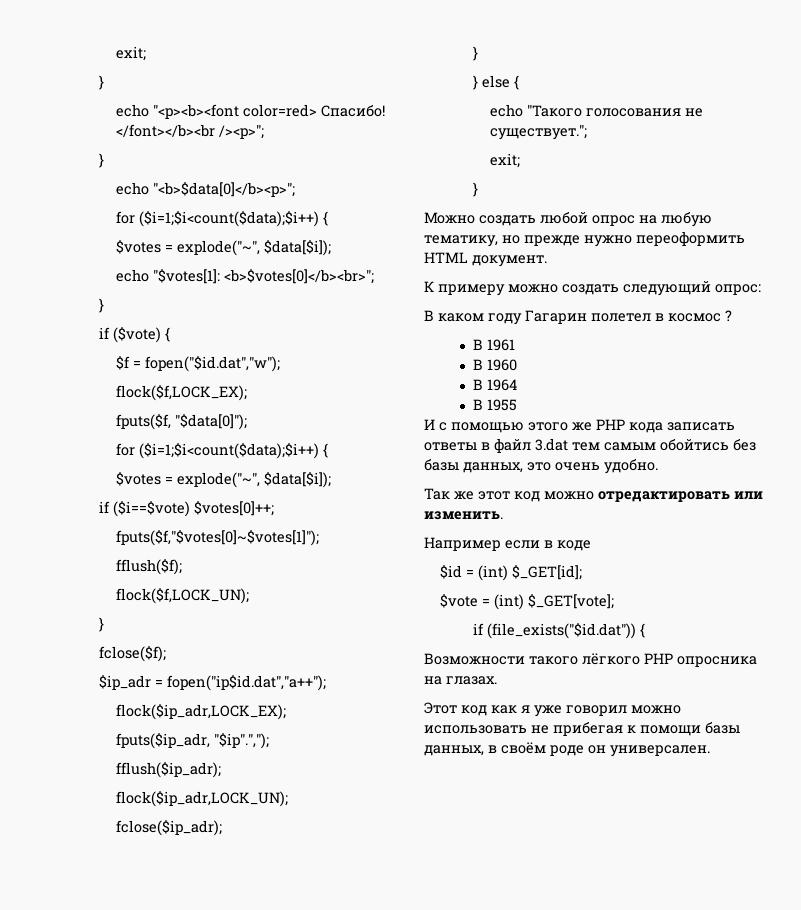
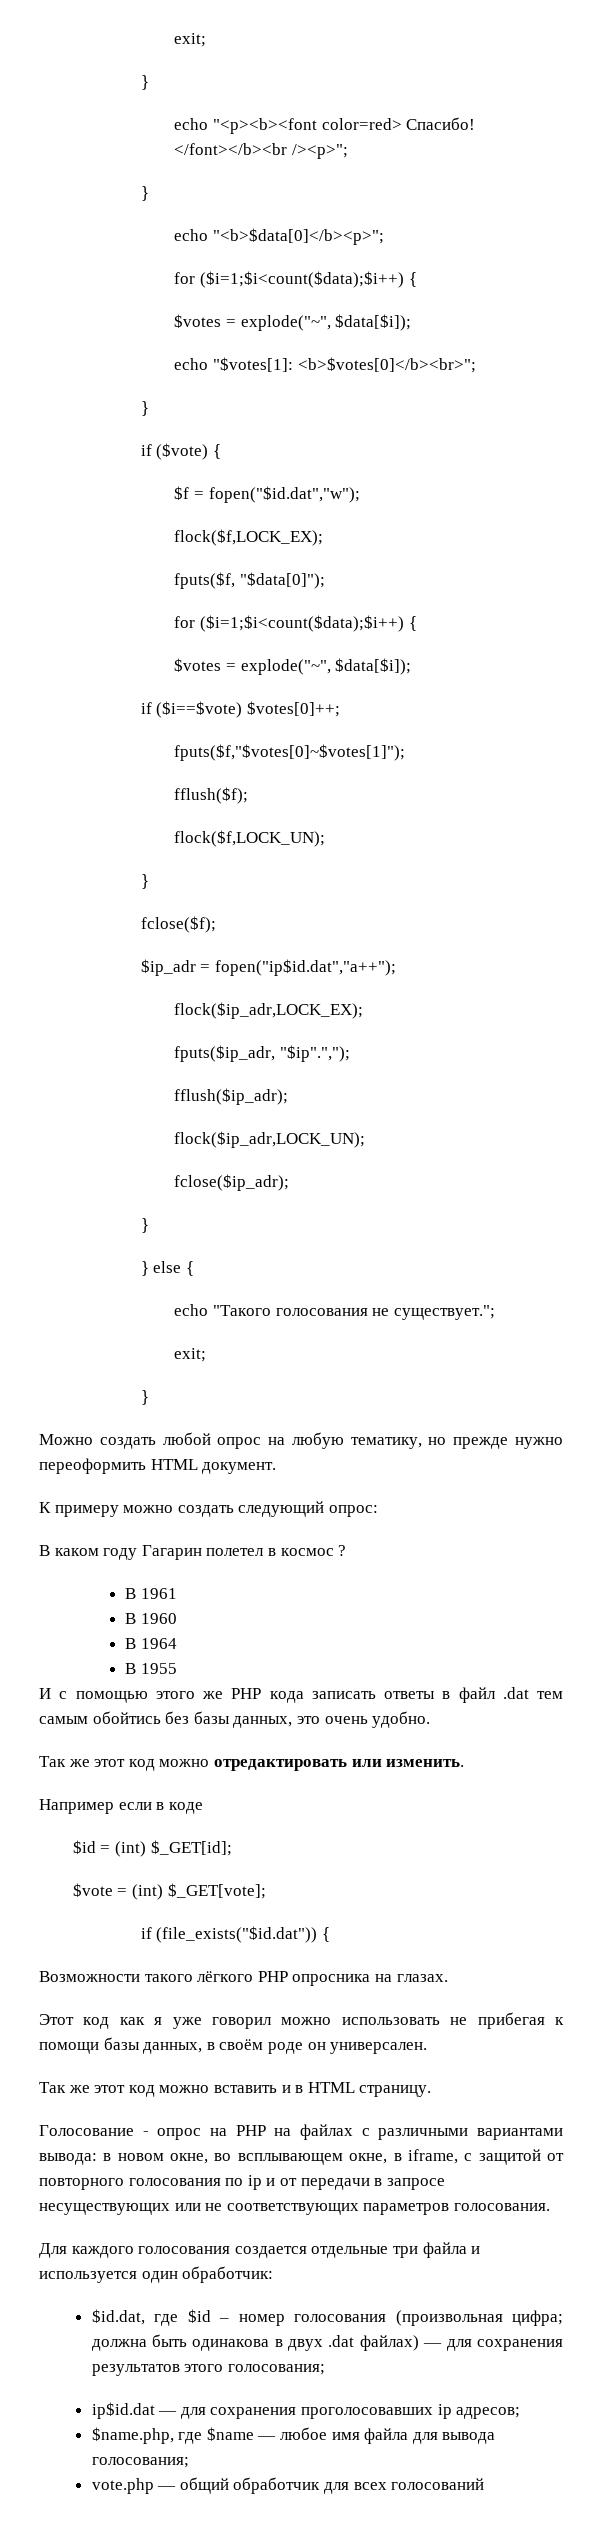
- И с помощью этого же PHP кода записать ответы в файл 3.dat тем самым обойтись без базы данных, это очень удобно.
+ И с помощью этого же PHP кода записать ответы в файл .dat тем самым обойтись без базы данных, это очень удобно.
+ Так же этот код можно вставить и в HTML страницу.
+ Голосование - опрос на PHP на файлах с различными вариантами вывода: в новом окне, во всплывающем окне, в iframe, с защитой от повторного голосования по ip и от передачи в запросе несуществующих или не соответствующих параметров голосования.
+ Для каждого голосования создается отдельные три файла и используется один обработчик:
+ $id.dat, где $id – номер голосования (произвольная цифра; должна быть одинакова в двух .dat файлах) — для сохранения результатов этого голосования;
+ ip$id.dat — для сохранения проголосовавших ip адресов;
+ $name.php, где $name — любое имя файла для вывода голосования;
+ vote.php — общий обработчик для всех голосований

